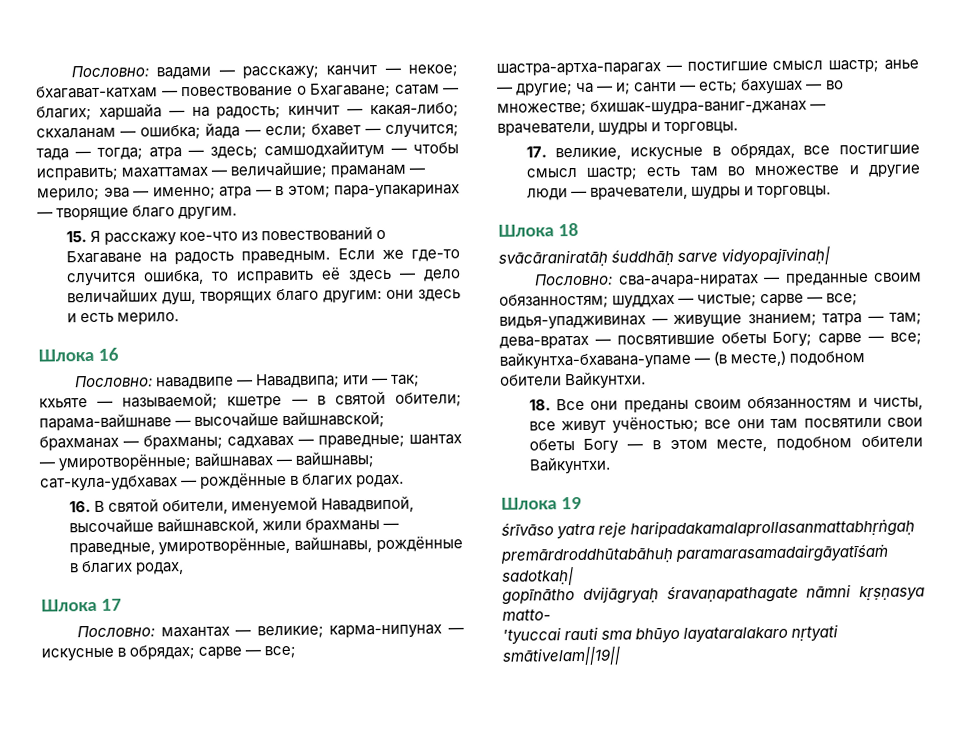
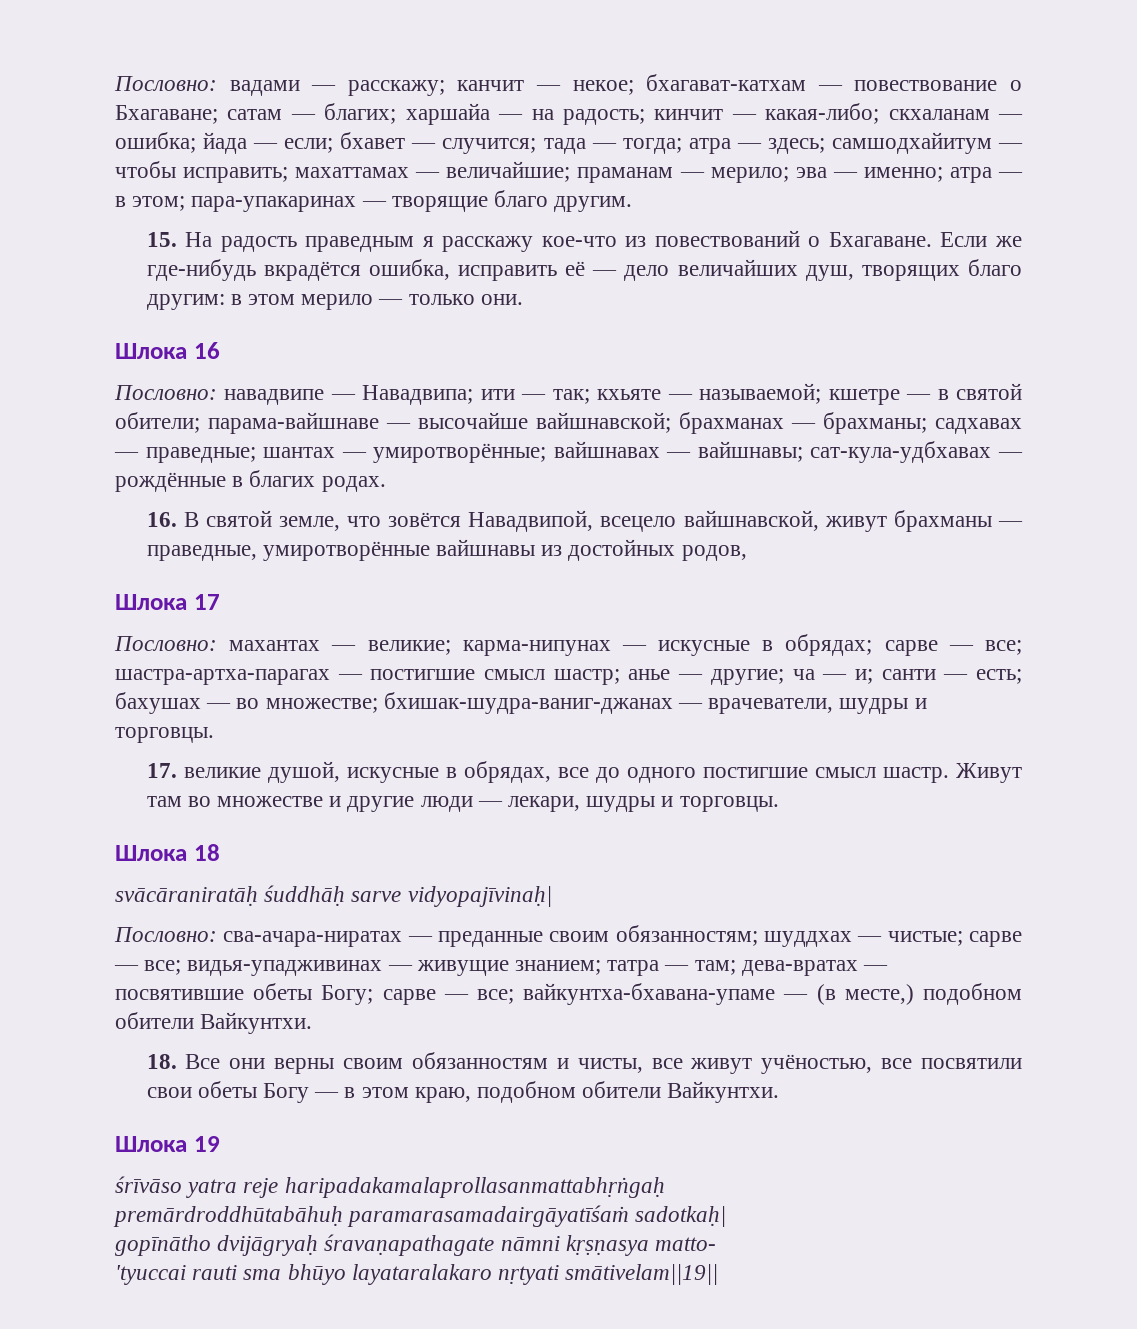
- 15. Я расскажу кое-что из повествований о Бхагаване на радость праведным. Если же где-то случится ошибка, то исправить её здесь — дело величайших душ, творящих благо другим: они здесь и есть мерило.
+ 15. На радость праведным я расскажу кое-что из повествований о Бхагаване. Если же где-нибудь вкрадётся ошибка, исправить её — дело величайших душ, творящих благо другим: в этом мерило — только они.
- 16. В святой обители, именуемой Навадвипой, высочайше вайшнавской, жили брахманы — праведные, умиротворённые, вайшнавы, рождённые в благих родах,
+ 16. В святой земле, что зовётся Навадвипой, всецело вайшнавской, живут брахманы — праведные, умиротворённые вайшнавы из достойных родов,
- 17. великие, искусные в обрядах, все постигшие смысл шастр; есть там во множестве и другие люди — врачеватели, шудры и торговцы.
+ 17. великие душой, искусные в обрядах, все до одного постигшие смысл шастр. Живут там во множестве и другие люди — лекари, шудры и торговцы.
- 18. Все они преданы своим обязанностям и чисты, все живут учёностью; все они там посвятили свои обеты Богу — в этом месте, подобном обители Вайкунтхи.
+ 18. Все они верны своим обязанностям и чисты, все живут учёностью, все посвятили свои обеты Богу — в этом краю, подобном обители Вайкунтхи.

